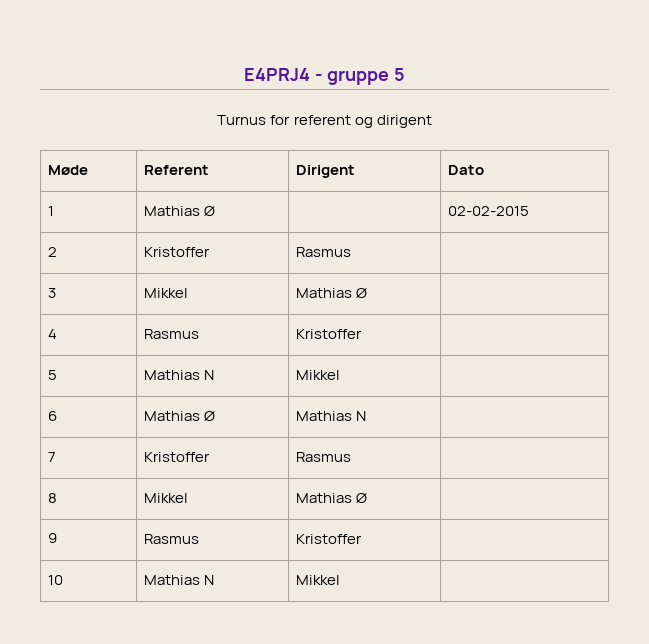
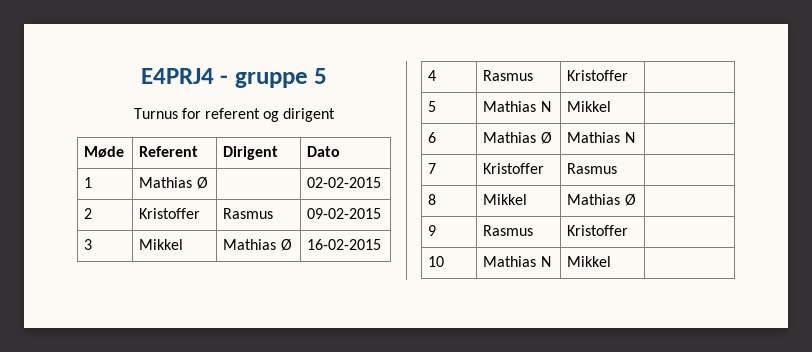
- 2 | Kristoffer | Rasmus |
+ 2 | Kristoffer | Rasmus | 09-02-2015
- 3 | Mikkel | Mathias Ø |
+ 3 | Mikkel | Mathias Ø | 16-02-2015

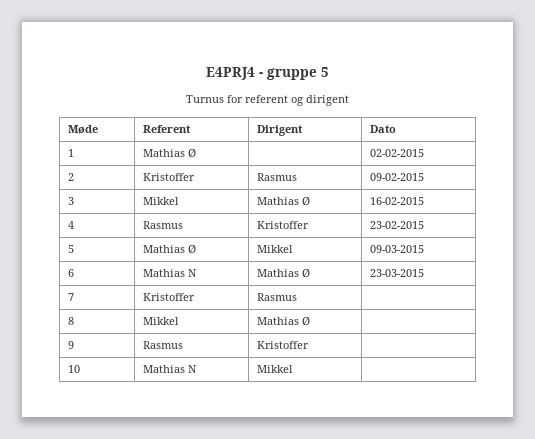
- 4 | Rasmus | Kristoffer |
+ 4 | Rasmus | Kristoffer | 23-02-2015
- 5 | Mathias N | Mikkel |
+ 5 | Mathias Ø | Mikkel | 09-03-2015
- 6 | Mathias Ø | Mathias N |
+ 6 | Mathias N | Mathias Ø | 23-03-2015

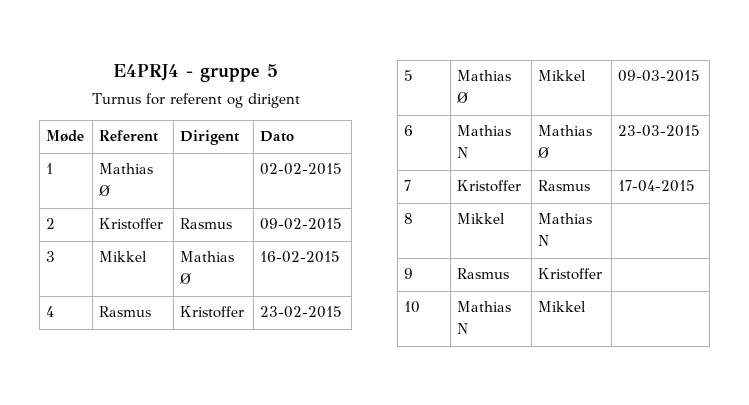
- 7 | Kristoffer | Rasmus |
+ 7 | Kristoffer | Rasmus | 17-04-2015
- 8 | Mikkel | Mathias Ø |
+ 8 | Mikkel | Mathias N |

